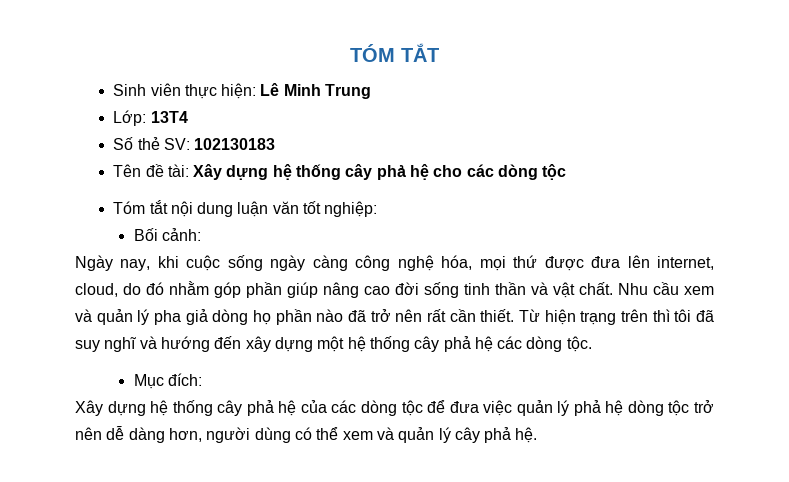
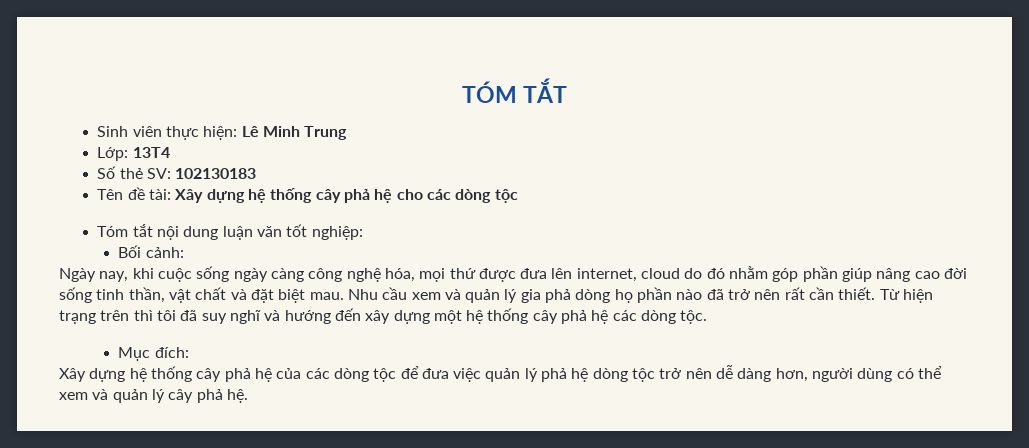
- Ngày nay, khi cuộc sống ngày càng công nghệ hóa, mọi thứ được đưa lên internet, cloud, do đó nhằm góp phần giúp nâng cao đời sống tinh thần và vật chất.
+ Ngày nay, khi cuộc sống ngày càng công nghệ hóa, mọi thứ được đưa lên internet, cloud do đó nhằm góp phần giúp nâng cao đời sống tinh thần, vật chất và đặt biệt mau.
- Nhu cầu xem và quản lý pha giả dòng họ phần nào đã trở nên rất cần thiết.
+ Nhu cầu xem và quản lý gia phả dòng họ phần nào đã trở nên rất cần thiết.

